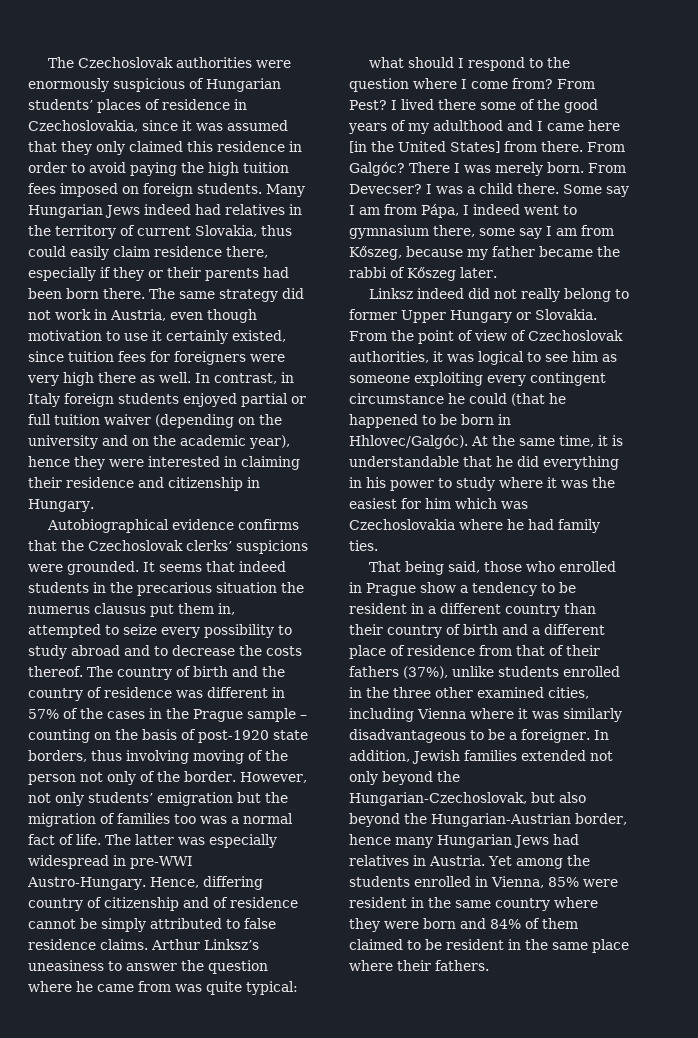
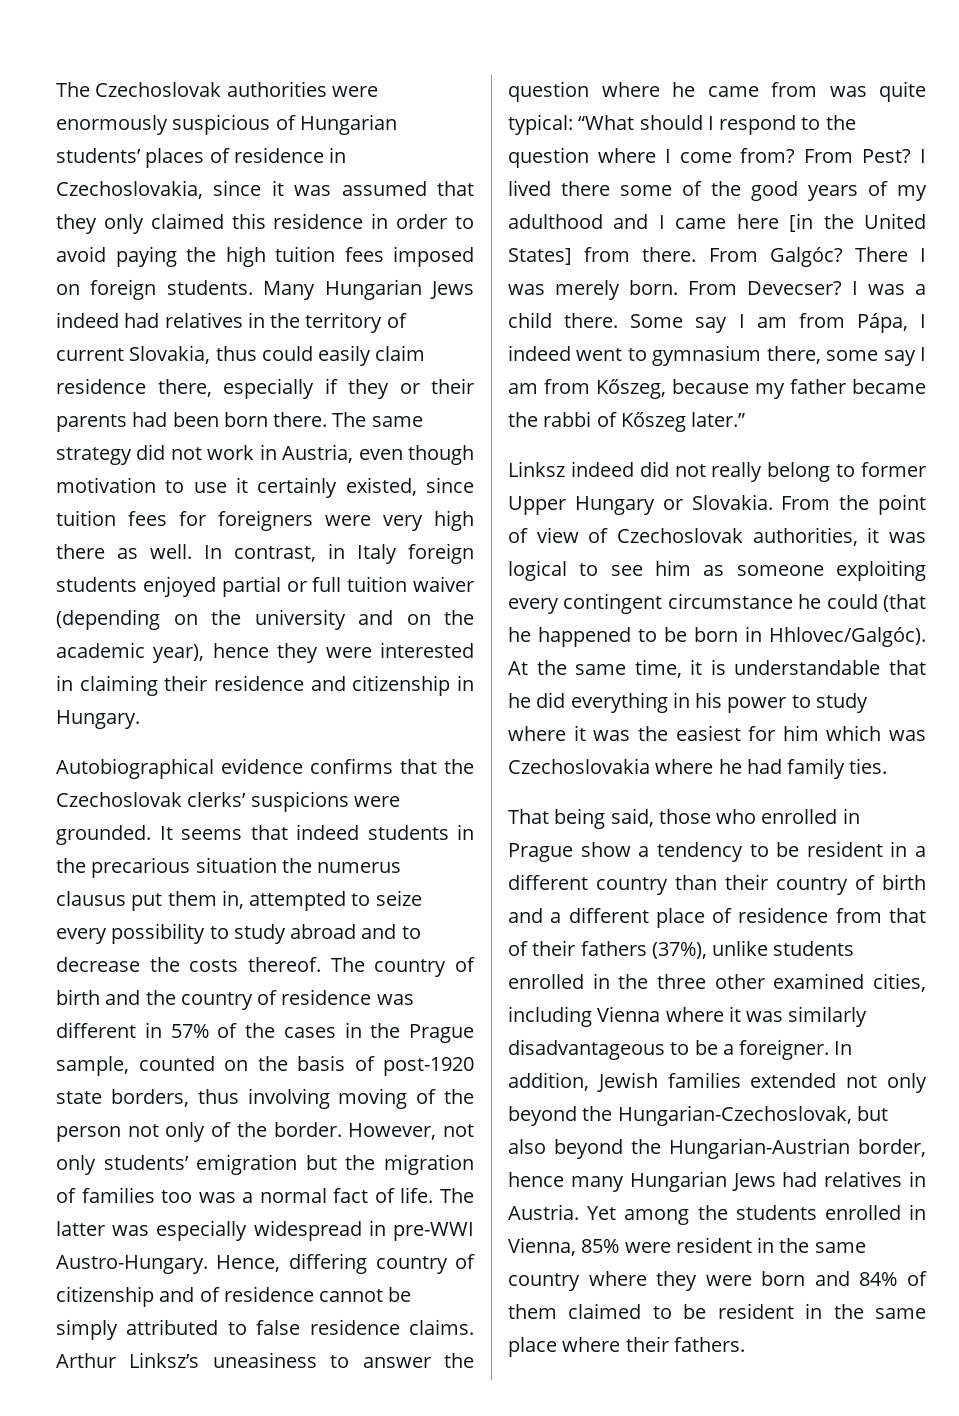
- The country of birth and the country of residence was different in 57% of the cases in the Prague sample – counting on the basis of post-1920 state borders, thus involving moving of the person not only of the border.
+ The country of birth and the country of residence was different in 57% of the cases in the Prague sample, counted on the basis of post-1920 state borders, thus involving moving of the person not only of the border.
- Arthur Linksz’s uneasiness to answer the question where he came from was quite typical:
- what should I respond to the question where I come from?
+ Arthur Linksz’s uneasiness to answer the question where he came from was quite typical: “What should I respond to the question where I come from?
- Some say I am from Pápa, I indeed went to gymnasium there, some say I am from Kőszeg, because my father became the rabbi of Kőszeg later.
+ Some say I am from Pápa, I indeed went to gymnasium there, some say I am from Kőszeg, because my father became the rabbi of Kőszeg later.”

